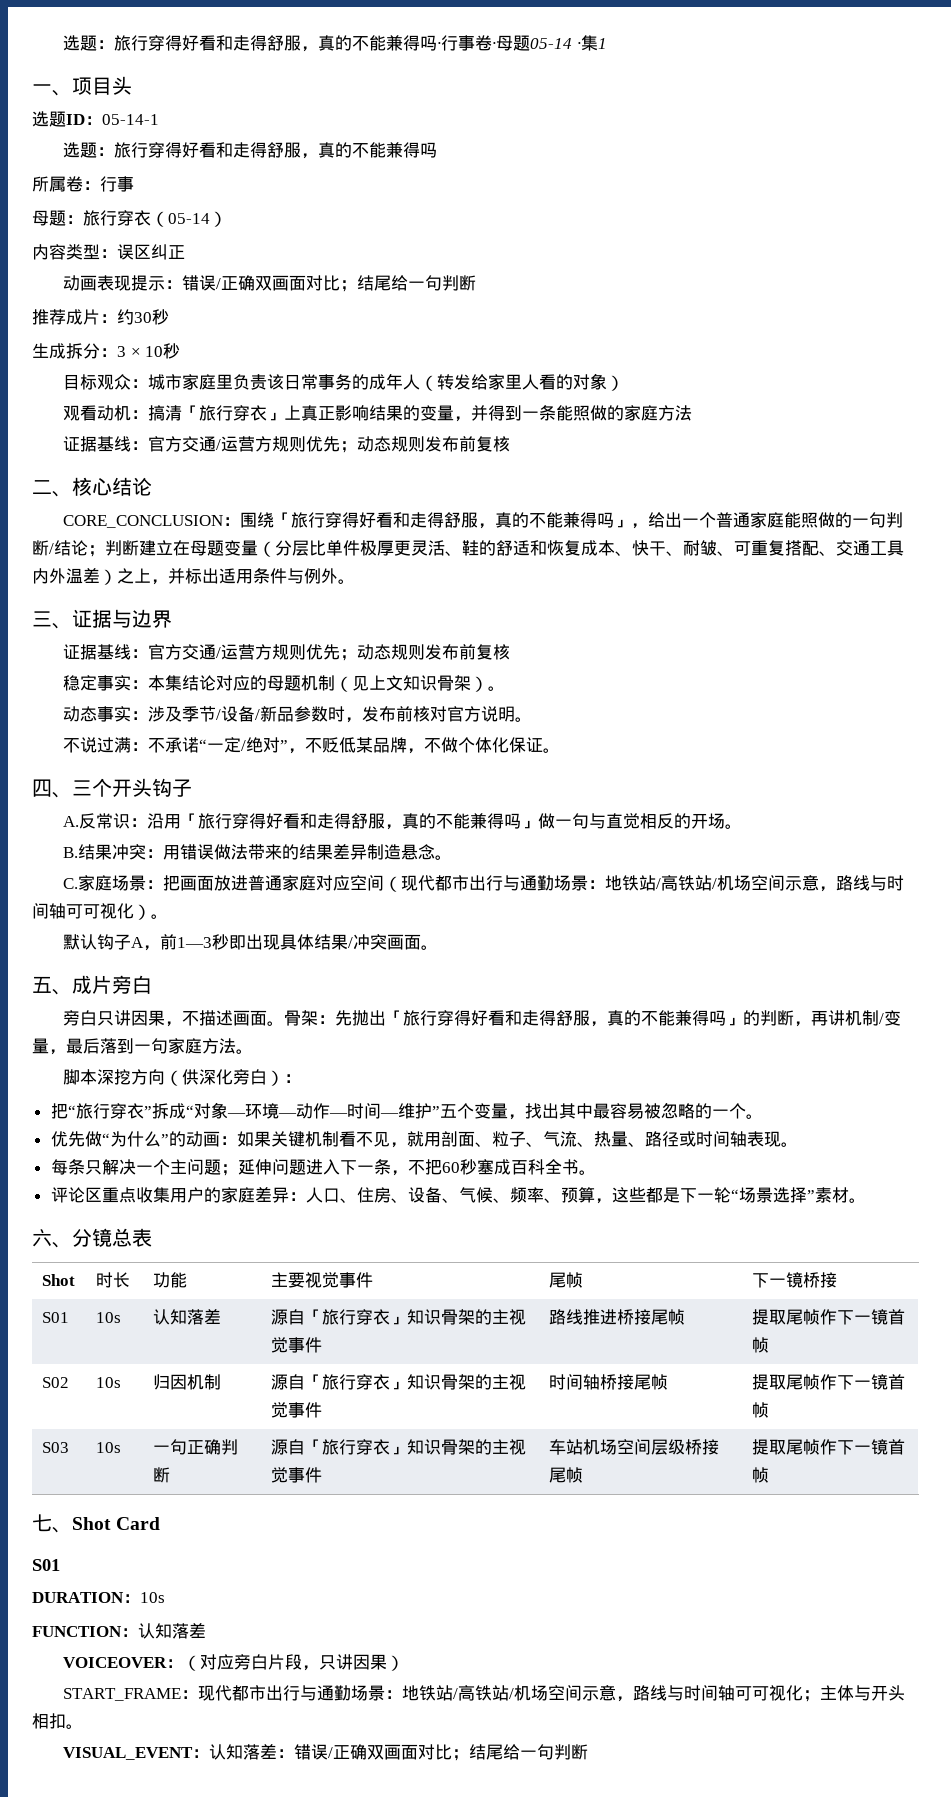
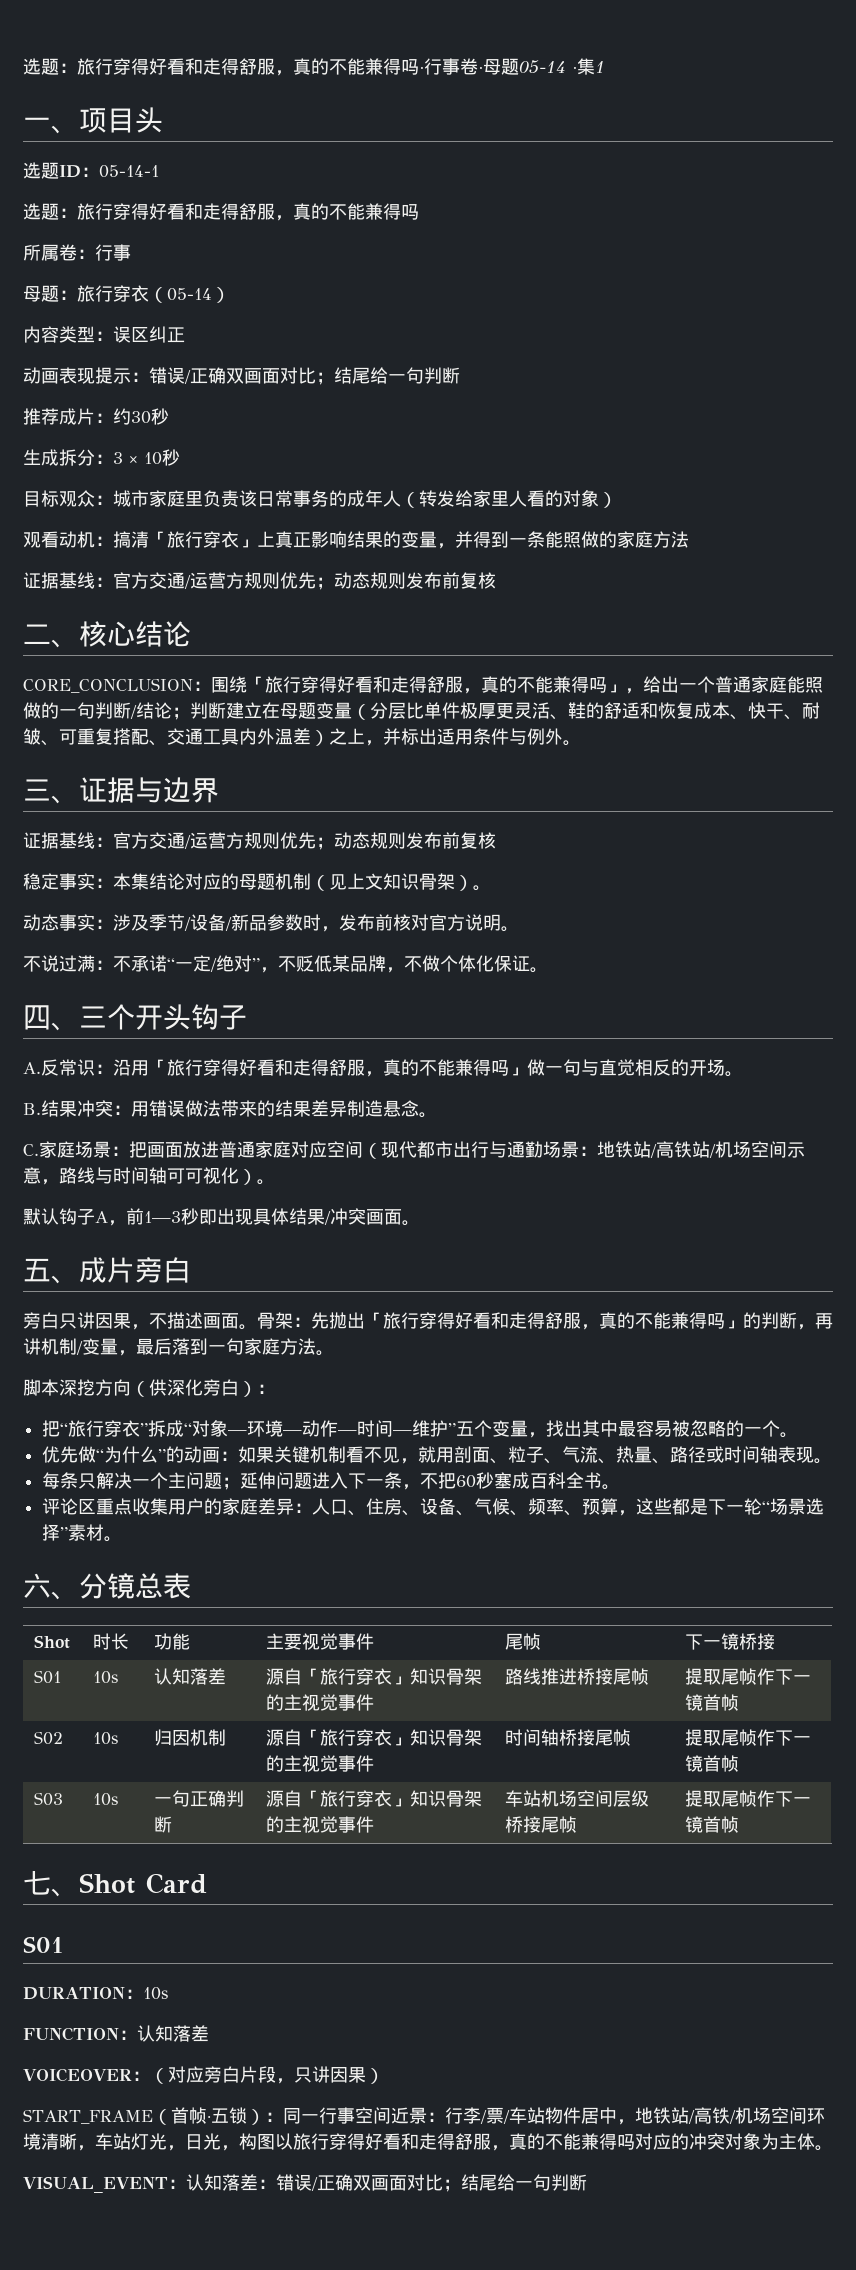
- START_FRAME：现代都市出行与通勤场景：地铁站/高铁站/机场空间示意，路线与时间轴可可视化；主体与开头相扣。
+ START_FRAME（首帧·五锁）：同一行事空间近景：行李/票/车站物件居中，地铁站/高铁/机场空间环境清晰，车站灯光，日光，构图以旅行穿得好看和走得舒服，真的不能兼得吗对应的冲突对象为主体。

